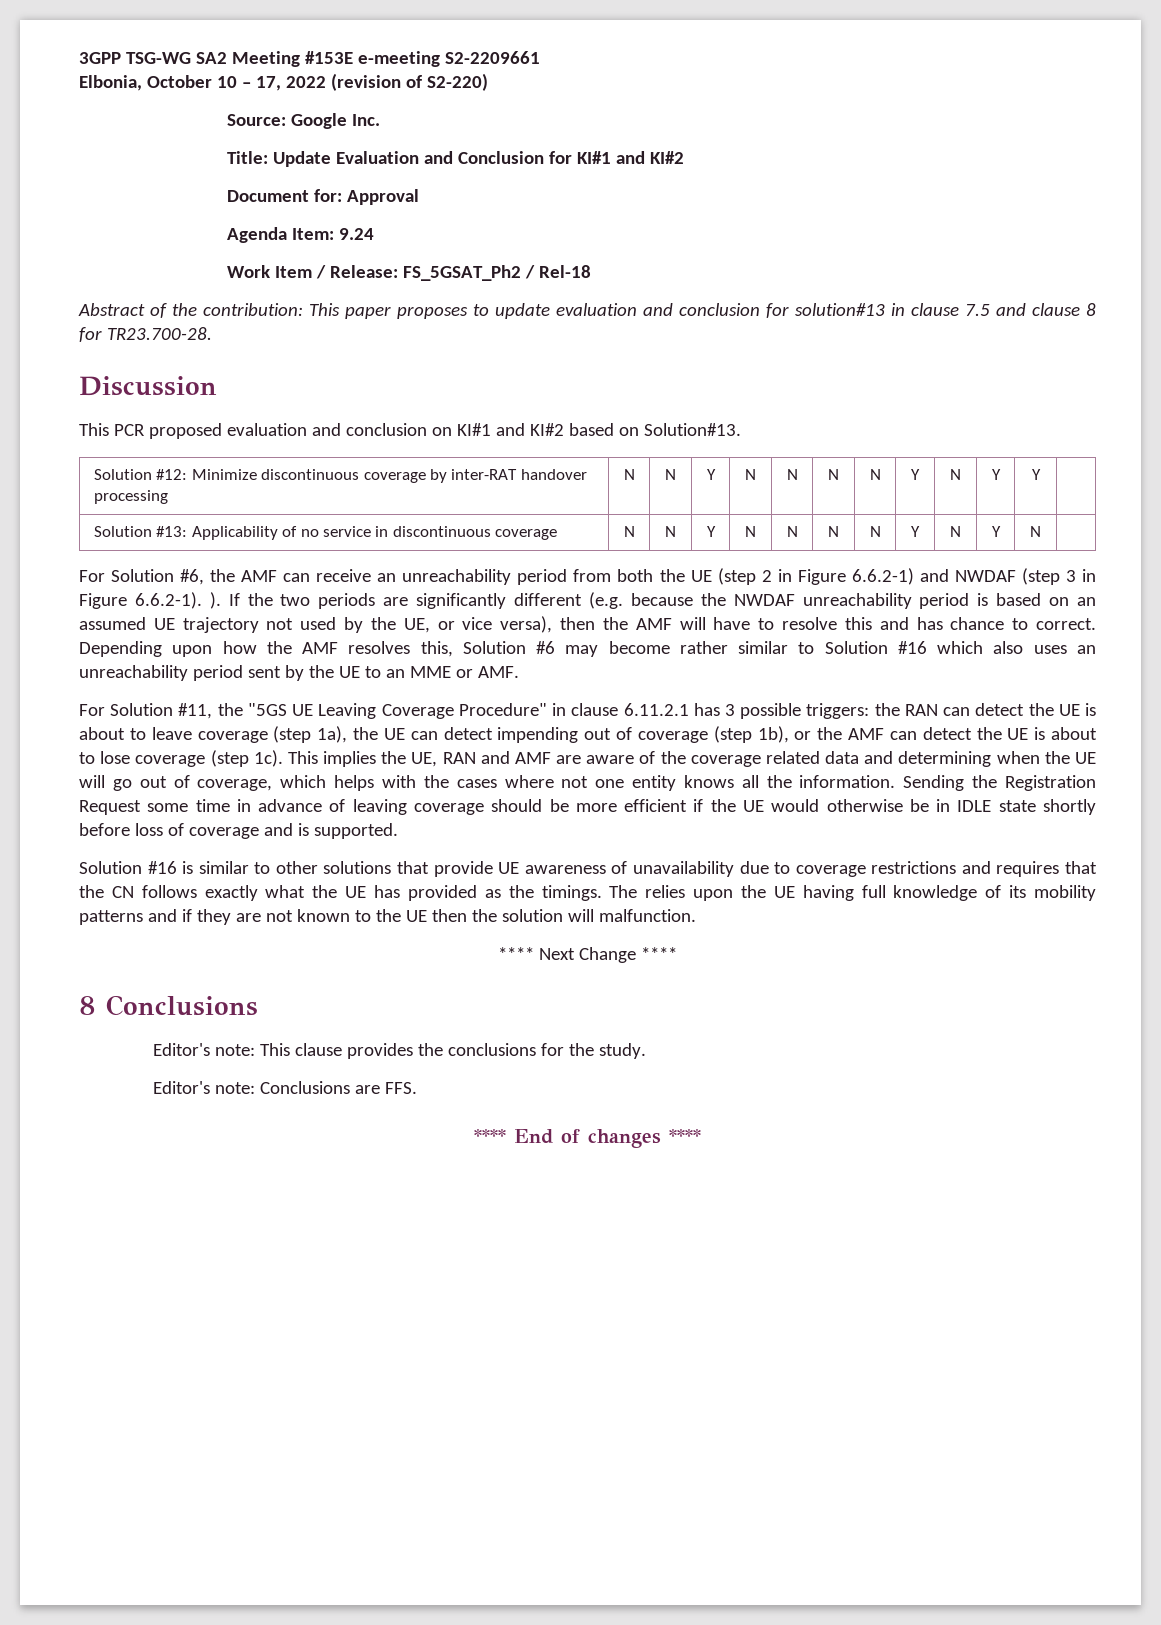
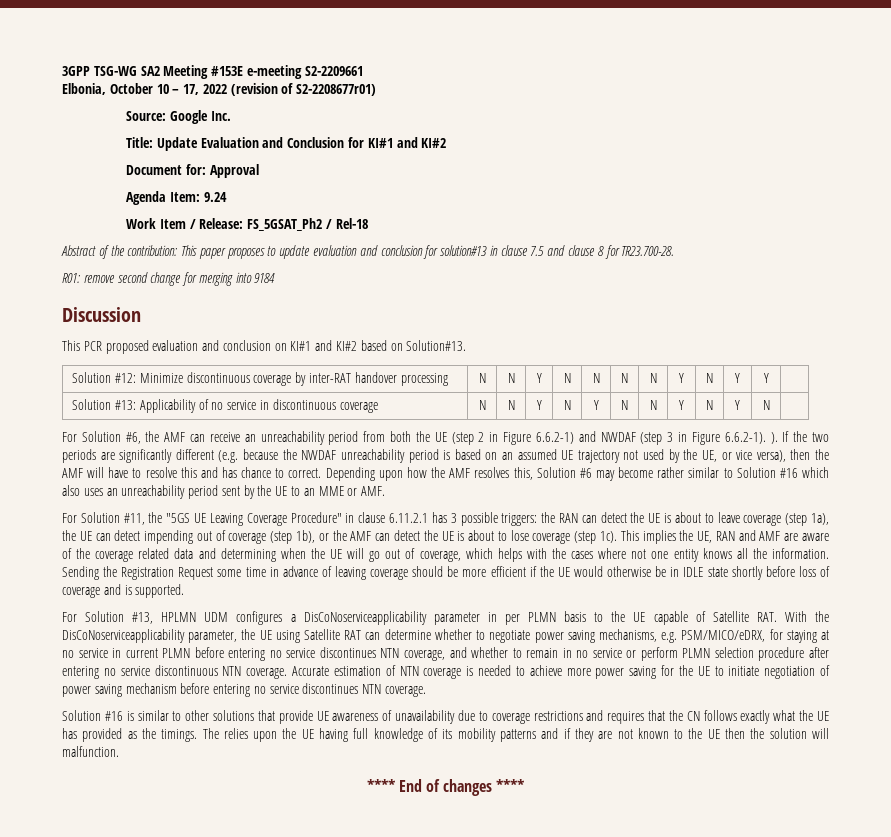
- Elbonia, October 10 – 17, 2022 (revision of S2-220)
+ Elbonia, October 10 – 17, 2022 (revision of S2-2208677r01)
+ R01: remove second change for merging into 9184
- Solution #13: Applicability of no service in discontinuous coverage | N | N | Y | N | N | N | N | Y | N | Y | N |
+ Solution #13: Applicability of no service in discontinuous coverage | N | N | Y | N | Y | N | N | Y | N | Y | N |
+ For Solution #13, HPLMN UDM configures a DisCoNoserviceapplicability parameter in per PLMN basis to the UE capable of Satellite RAT. With the DisCoNoserviceapplicability parameter, the UE using Satellite RAT can determine whether to negotiate power saving mechanisms, e.g. PSM/MICO/eDRX, for staying at no service in current PLMN before entering no service discontinues NTN coverage, and whether to remain in no service or perform PLMN selection procedure after entering no service discontinuous NTN coverage. Accurate estimation of NTN coverage is needed to achieve more power saving for the UE to initiate negotiation of power saving mechanism before entering no service discontinues NTN coverage.
- **** Next Change ****
- 8 Conclusions
- Editor's note: This clause provides the conclusions for the study.
- Editor's note: Conclusions are FFS.

